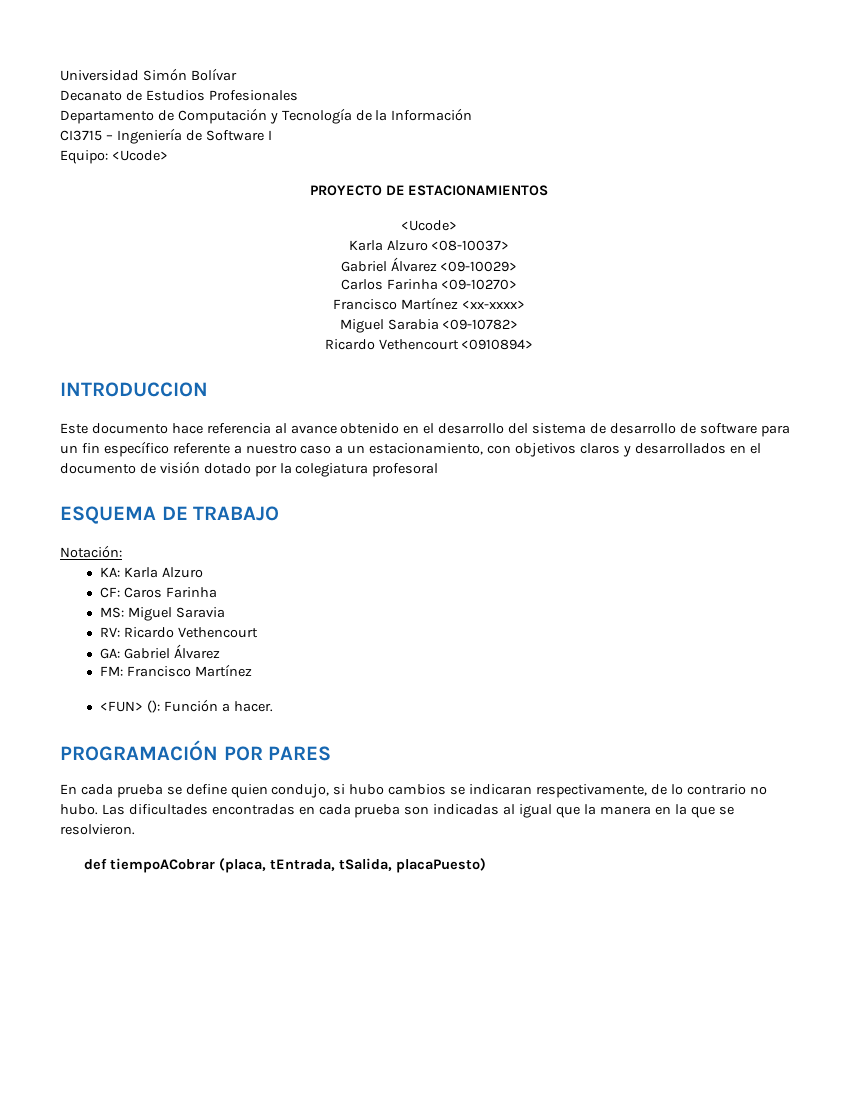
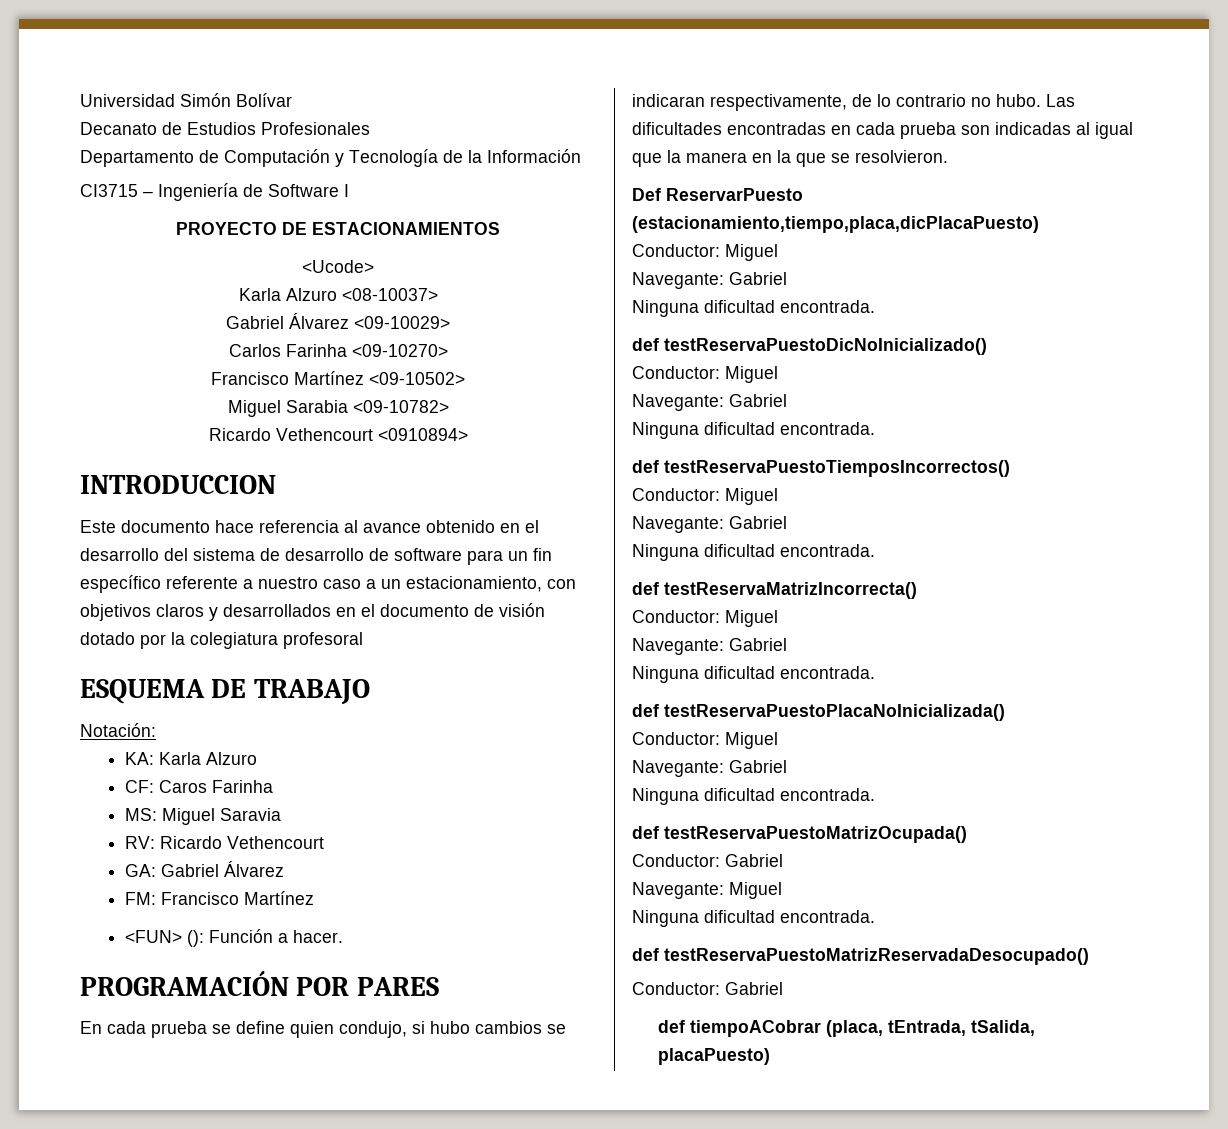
- Equipo: <Ucode>
- Francisco Martínez <xx-xxxx>
+ Francisco Martínez <09-10502>
+ Def ReservarPuesto (estacionamiento,tiempo,placa,dicPlacaPuesto)
+ Conductor: Miguel
+ Navegante: Gabriel
+ Ninguna dificultad encontrada.
+ def testReservaPuestoDicNoInicializado()
+ Conductor: Miguel
+ Navegante: Gabriel
+ Ninguna dificultad encontrada.
+ def testReservaPuestoTiemposIncorrectos()
+ Conductor: Miguel
+ Navegante: Gabriel
+ Ninguna dificultad encontrada.
+ def testReservaMatrizIncorrecta()
+ Conductor: Miguel
+ Navegante: Gabriel
+ Ninguna dificultad encontrada.
+ def testReservaPuestoPlacaNoInicializada()
+ Conductor: Miguel
+ Navegante: Gabriel
+ Ninguna dificultad encontrada.
+ def testReservaPuestoMatrizOcupada()
+ Conductor: Gabriel
+ Navegante: Miguel
+ Ninguna dificultad encontrada.
+ def testReservaPuestoMatrizReservadaDesocupado()
+ Conductor: Gabriel

